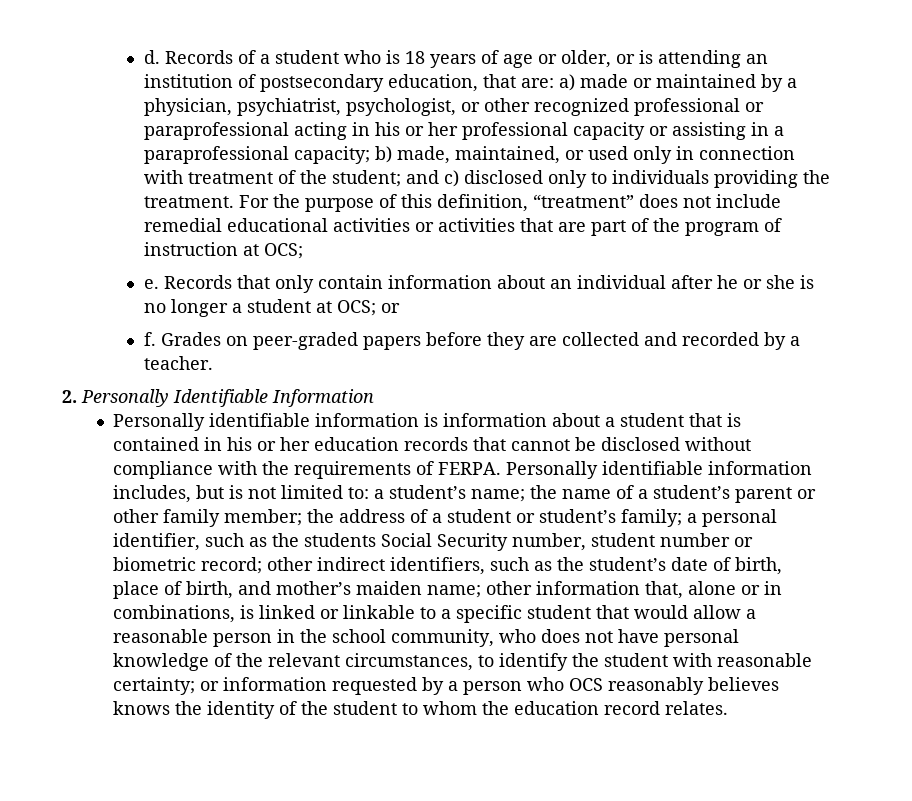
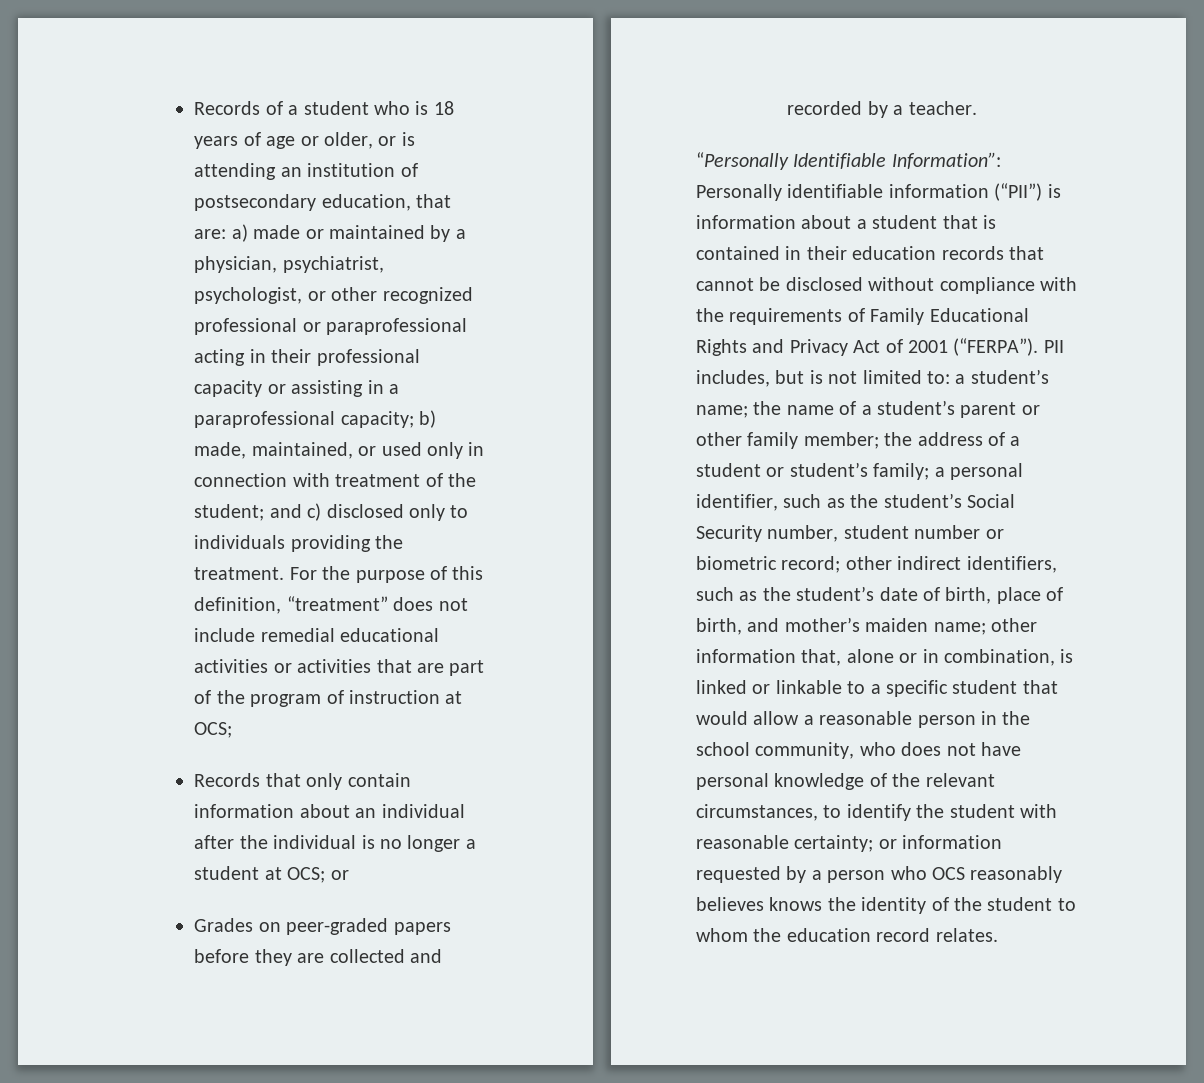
- d.
- a) made or maintained by a physician, psychiatrist, psychologist, or other recognized professional or paraprofessional acting in his or her professional capacity or assisting in a paraprofessional capacity;
+ a) made or maintained by a physician, psychiatrist, psychologist, or other recognized professional or paraprofessional acting in their professional capacity or assisting in a paraprofessional capacity;
- e. Records that only contain information about an individual after he or she is no longer a student at OCS; or
+ Records that only contain information about an individual after the individual is no longer a student at OCS; or
- f.
- 2. Personally Identifiable Information
- Personally identifiable information is information about a student that is contained in his or her education records that cannot be disclosed without compliance with the requirements of FERPA. Personally identifiable information includes, but is not limited to:
+ “Personally Identifiable Information”: Personally identifiable information (“PII”) is information about a student that is contained in their education records that cannot be disclosed without compliance with the requirements of Family Educational Rights and Privacy Act of 2001 (“FERPA”). PII includes, but is not limited to:
- a personal identifier, such as the students Social Security number, student number or biometric record;
+ a personal identifier, such as the student’s Social Security number, student number or biometric record;
- other information that, alone or in combinations, is linked or linkable to a specific student that would allow a reasonable person in the school community, who does not have personal knowledge of the relevant circumstances, to identify the student with reasonable certainty;
+ other information that, alone or in combination, is linked or linkable to a specific student that would allow a reasonable person in the school community, who does not have personal knowledge of the relevant circumstances, to identify the student with reasonable certainty;

